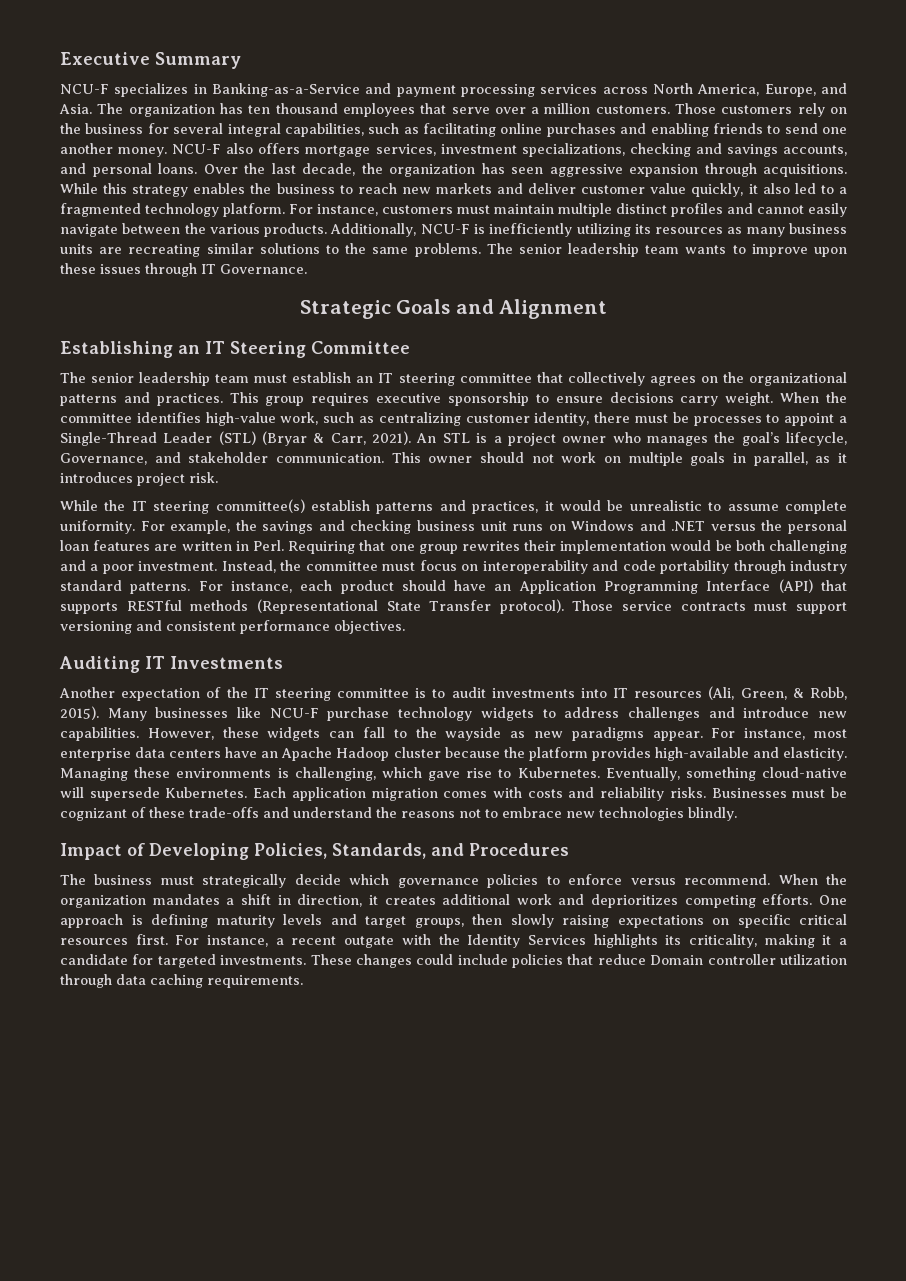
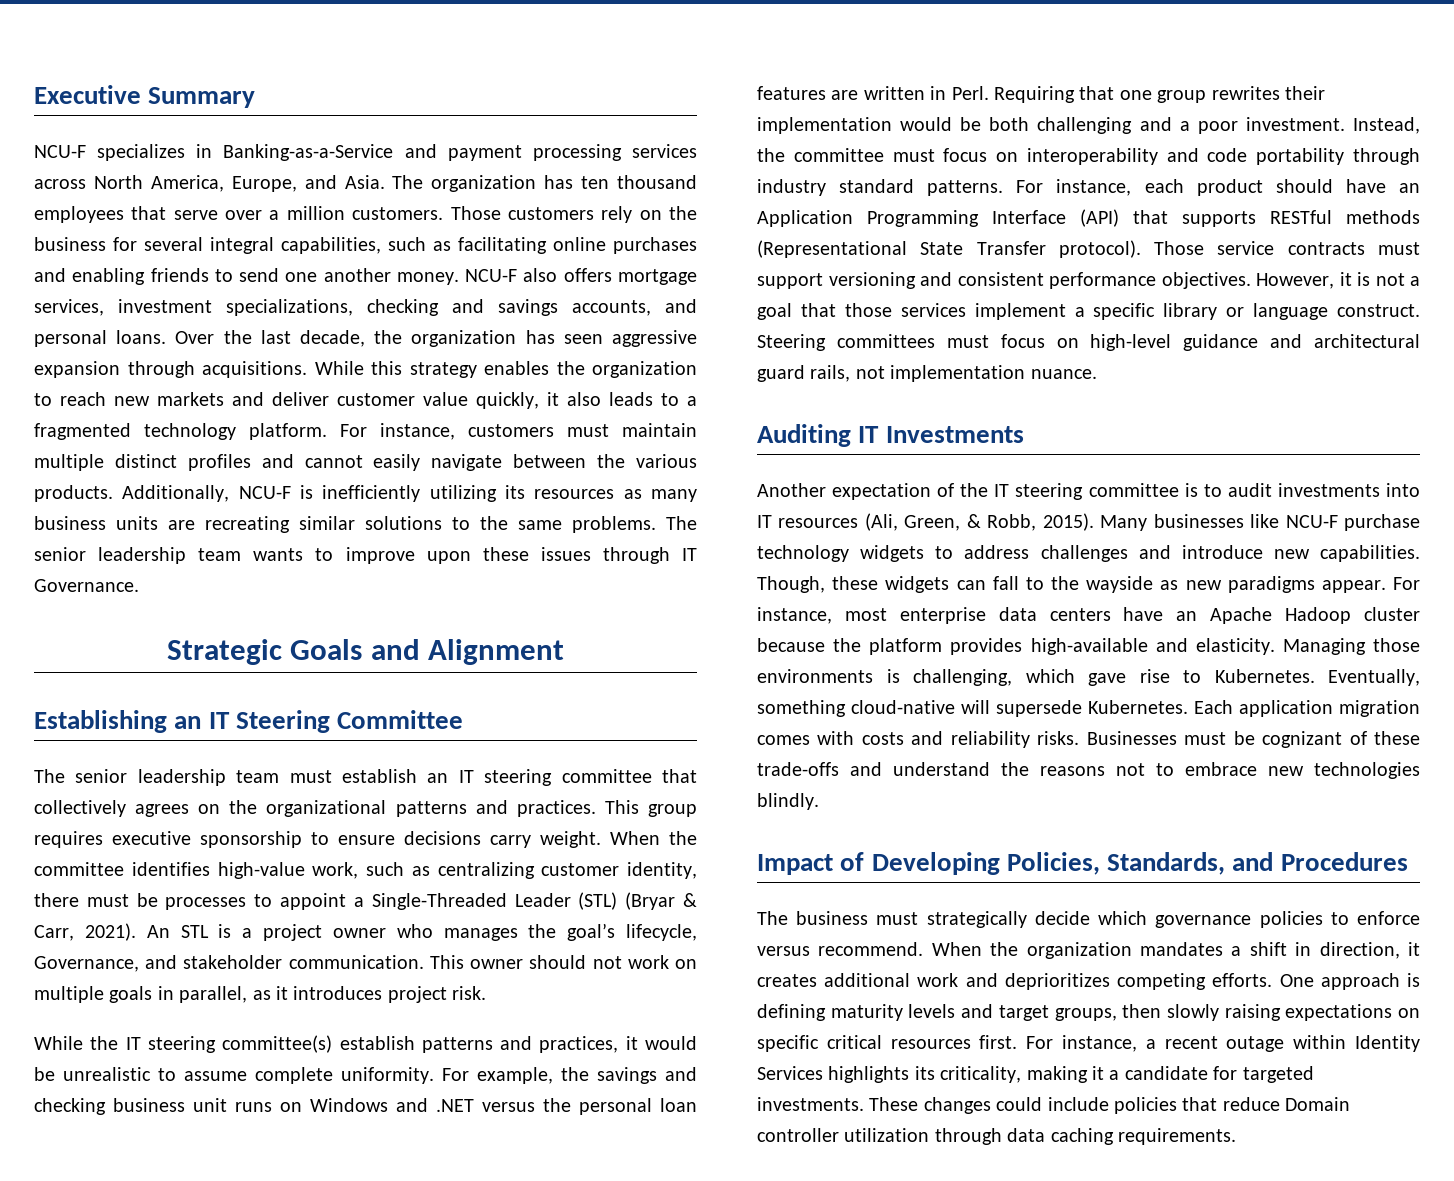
- While this strategy enables the business to reach new markets and deliver customer value quickly, it also led to a fragmented technology platform.
+ While this strategy enables the organization to reach new markets and deliver customer value quickly, it also leads to a fragmented technology platform.
- When the committee identifies high-value work, such as centralizing customer identity, there must be processes to appoint a Single-Thread Leader (STL) (Bryar & Carr, 2021).
+ When the committee identifies high-value work, such as centralizing customer identity, there must be processes to appoint a Single-Threaded Leader (STL) (Bryar & Carr, 2021).
+ However, it is not a goal that those services implement a specific library or language construct. Steering committees must focus on high-level guidance and architectural guard rails, not implementation nuance.
- However, these widgets can fall to the wayside as new paradigms appear.
+ Though, these widgets can fall to the wayside as new paradigms appear.
- Managing these environments is challenging, which gave rise to Kubernetes.
+ Managing those environments is challenging, which gave rise to Kubernetes.
- For instance, a recent outgate with the Identity Services highlights its criticality, making it a candidate for targeted investments.
+ For instance, a recent outage within Identity Services highlights its criticality, making it a candidate for targeted investments.

